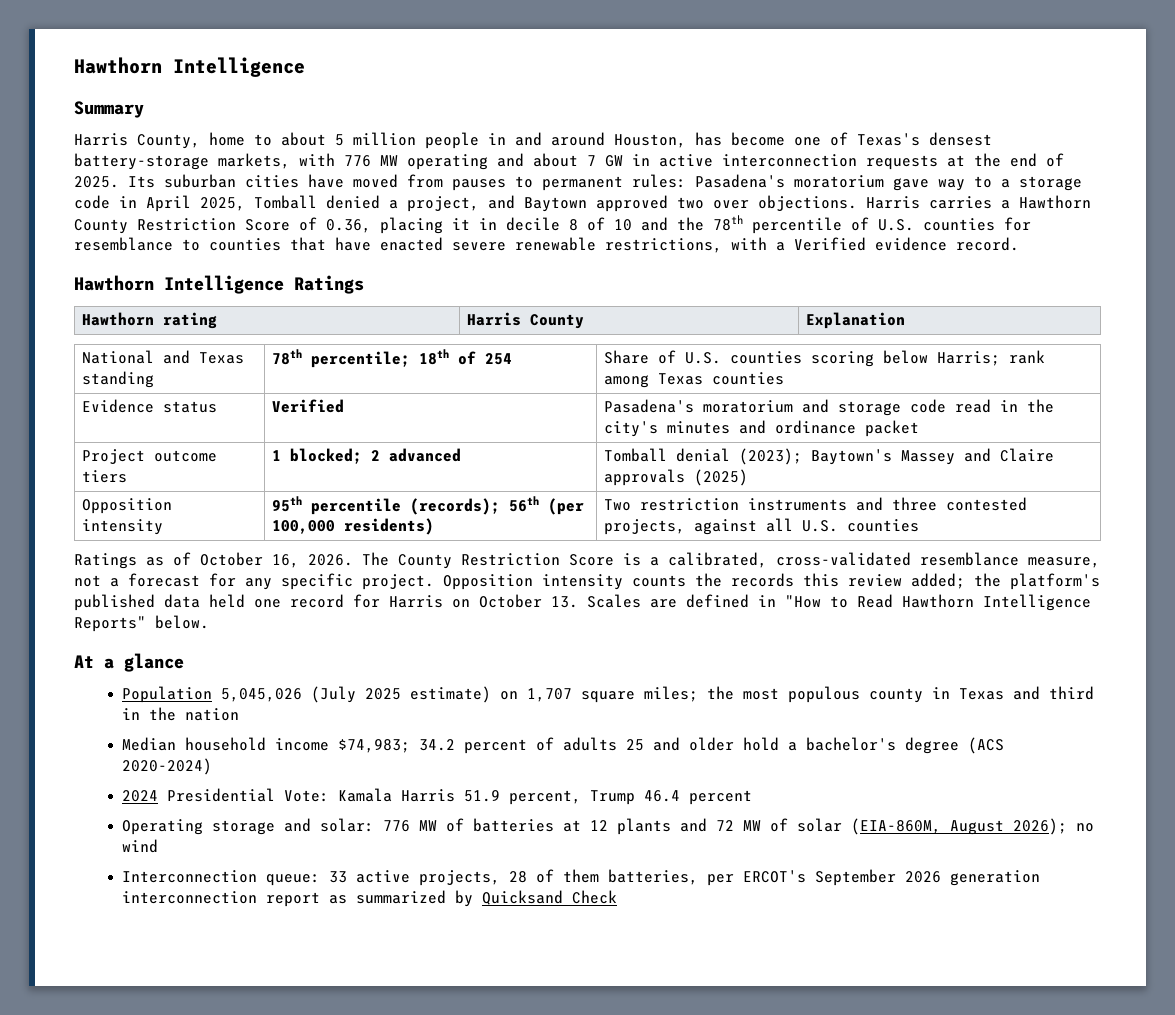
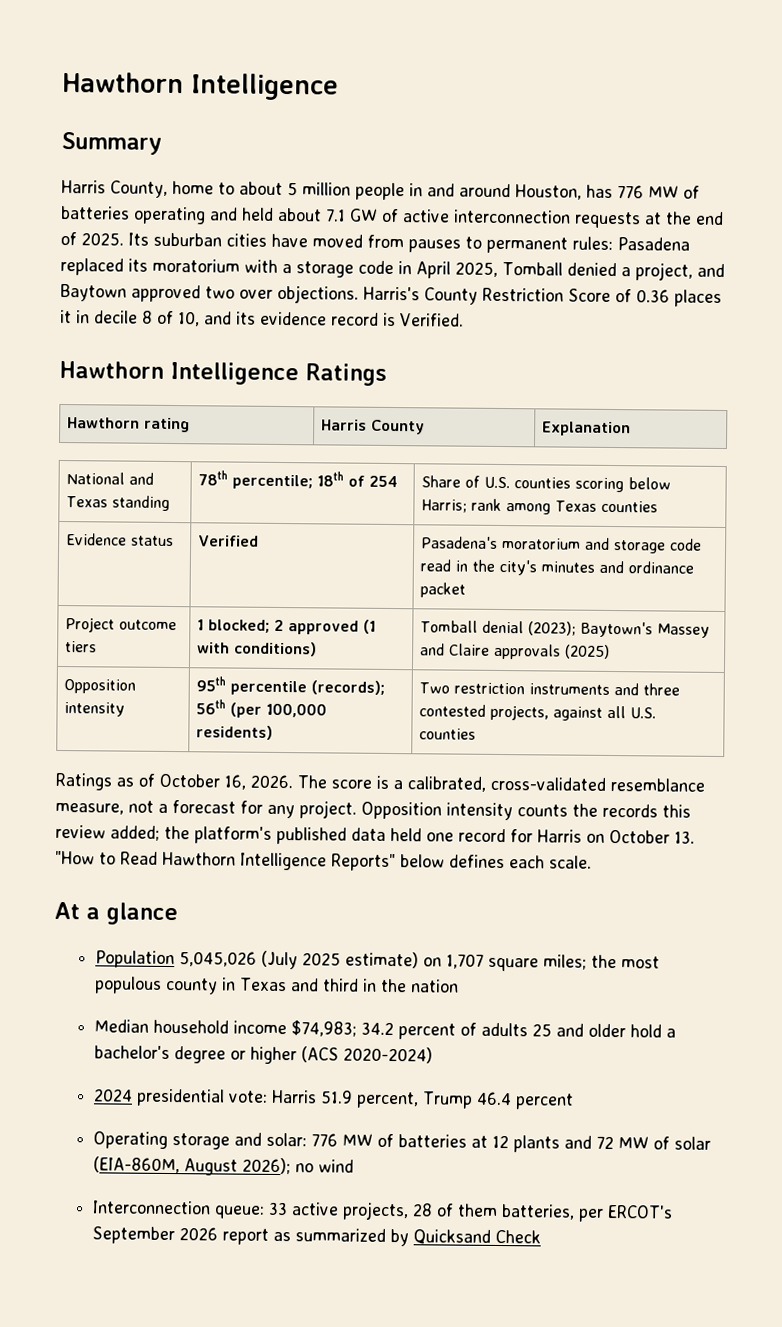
- Harris County, home to about 5 million people in and around Houston, has become one of Texas's densest battery-storage markets, with 776 MW operating and about 7 GW in active interconnection requests at the end of 2025.
+ Harris County, home to about 5 million people in and around Houston, has 776 MW of batteries operating and held about 7.1 GW of active interconnection requests at the end of 2025.
- Its suburban cities have moved from pauses to permanent rules: Pasadena's moratorium gave way to a storage code in April 2025, Tomball denied a project, and Baytown approved two over objections.
+ Its suburban cities have moved from pauses to permanent rules: Pasadena replaced its moratorium with a storage code in April 2025, Tomball denied a project, and Baytown approved two over objections.
- Harris carries a Hawthorn County Restriction Score of 0.36, placing it in decile 8 of 10 and the 78th percentile of U.S. counties for resemblance to counties that have enacted severe renewable restrictions, with a Verified evidence record.
+ Harris's County Restriction Score of 0.36 places it in decile 8 of 10, and its evidence record is Verified.
- Project outcome tiers | 1 blocked; 2 advanced | Tomball denial (2023); Baytown's Massey and Claire approvals (2025)
+ Project outcome tiers | 1 blocked; 2 approved (1 with conditions) | Tomball denial (2023); Baytown's Massey and Claire approvals (2025)
- The County Restriction Score is a calibrated, cross-validated resemblance measure, not a forecast for any specific project.
+ The score is a calibrated, cross-validated resemblance measure, not a forecast for any project.
- Opposition intensity counts the records this review added; the platform's published data held one record for Harris on October 13. Scales are defined in "How to Read Hawthorn Intelligence Reports" below.
+ Opposition intensity counts the records this review added; the platform's published data held one record for Harris on October 13. "How to Read Hawthorn Intelligence Reports" below defines each scale.
- Median household income $74,983; 34.2 percent of adults 25 and older hold a bachelor's degree (ACS 2020-2024)
+ Median household income $74,983; 34.2 percent of adults 25 and older hold a bachelor's degree or higher (ACS 2020-2024)
- 2024 Presidential Vote: Kamala Harris 51.9 percent, Trump 46.4 percent
+ 2024 presidential vote: Harris 51.9 percent, Trump 46.4 percent
- Interconnection queue: 33 active projects, 28 of them batteries, per ERCOT's September 2026 generation interconnection report as summarized by Quicksand Check
+ Interconnection queue: 33 active projects, 28 of them batteries, per ERCOT's September 2026 report as summarized by Quicksand Check

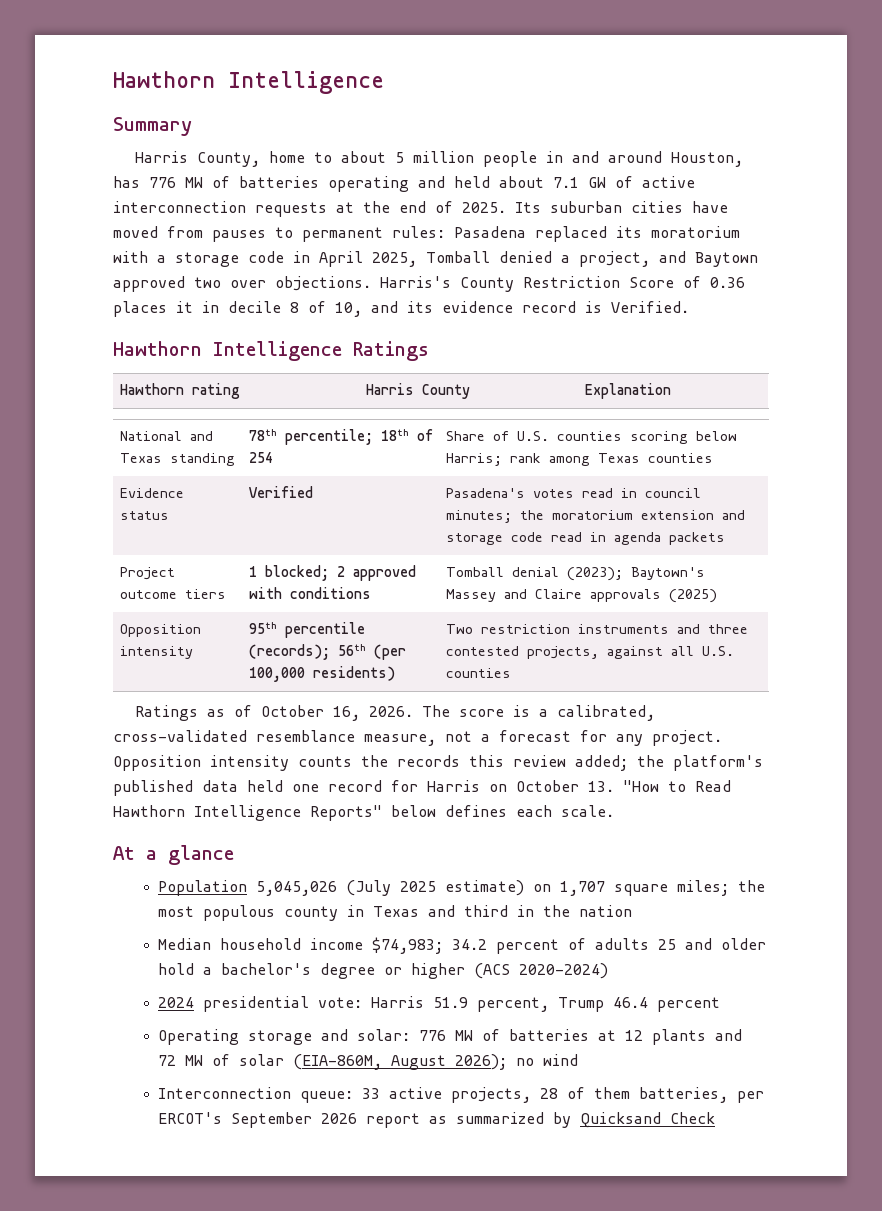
- Evidence status | Verified | Pasadena's moratorium and storage code read in the city's minutes and ordinance packet
+ Evidence status | Verified | Pasadena's votes read in council minutes; the moratorium extension and storage code read in agenda packets
- Project outcome tiers | 1 blocked; 2 approved (1 with conditions) | Tomball denial (2023); Baytown's Massey and Claire approvals (2025)
+ Project outcome tiers | 1 blocked; 2 approved with conditions | Tomball denial (2023); Baytown's Massey and Claire approvals (2025)

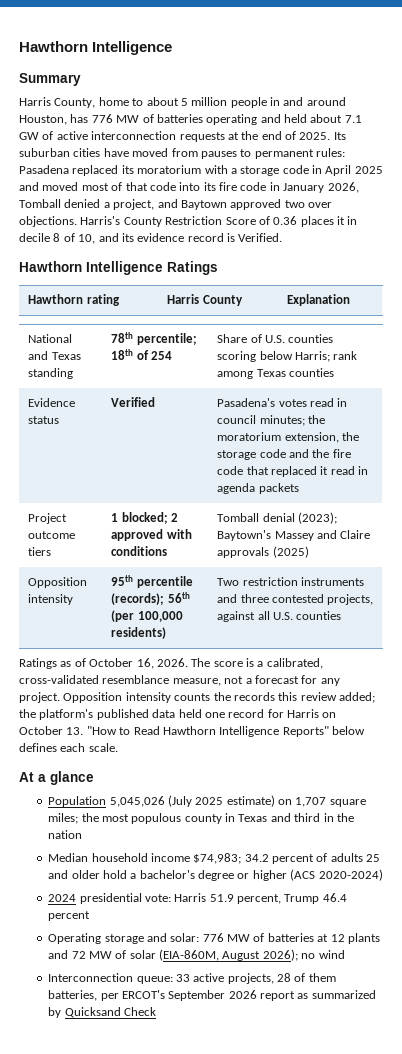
- Its suburban cities have moved from pauses to permanent rules: Pasadena replaced its moratorium with a storage code in April 2025, Tomball denied a project, and Baytown approved two over objections.
+ Its suburban cities have moved from pauses to permanent rules: Pasadena replaced its moratorium with a storage code in April 2025 and moved most of that code into its fire code in January 2026, Tomball denied a project, and Baytown approved two over objections.
- Evidence status | Verified | Pasadena's votes read in council minutes; the moratorium extension and storage code read in agenda packets
+ Evidence status | Verified | Pasadena's votes read in council minutes; the moratorium extension, the storage code and the fire code that replaced it read in agenda packets

